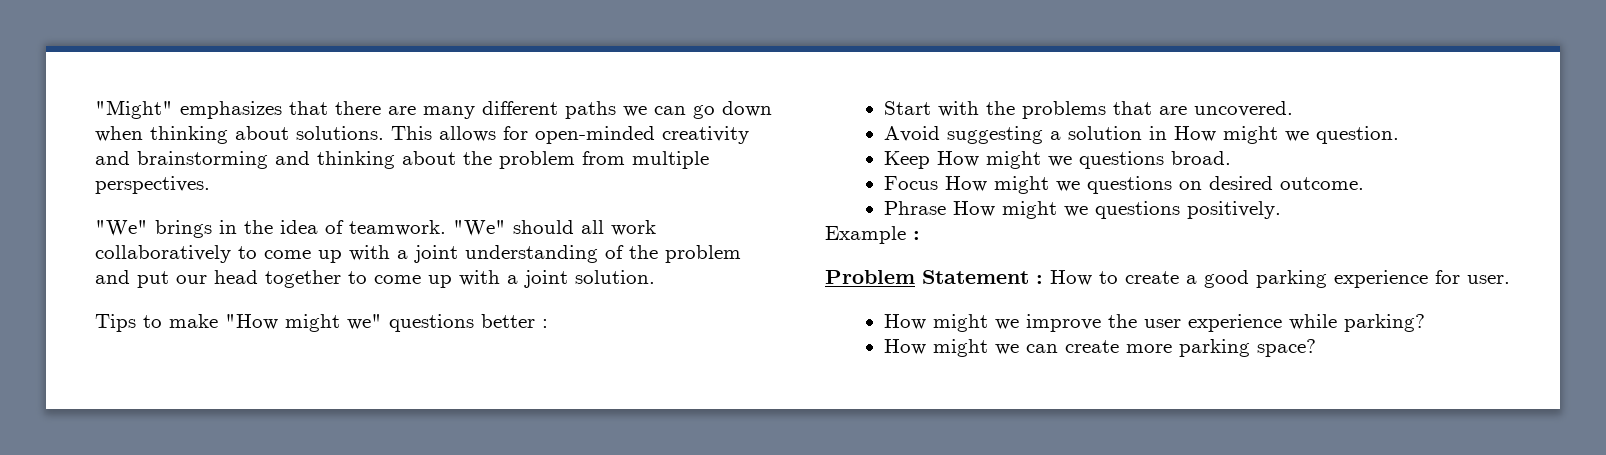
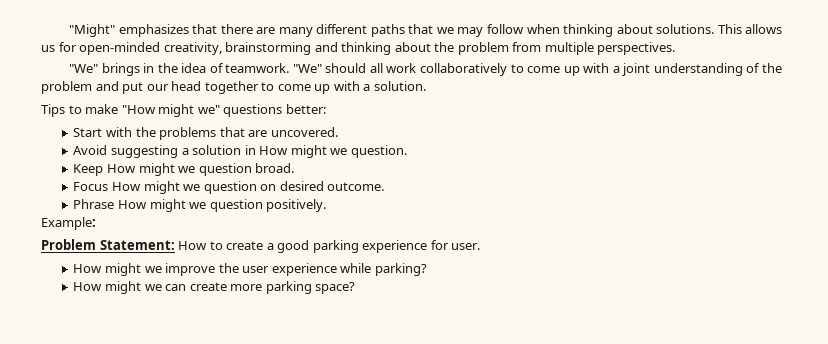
- "Might" emphasizes that there are many different paths we can go down when thinking about solutions.
+ "Might" emphasizes that there are many different paths that we may follow when thinking about solutions.
- This allows for open-minded creativity and brainstorming and thinking about the problem from multiple perspectives.
+ This allows us for open-minded creativity, brainstorming and thinking about the problem from multiple perspectives.
- "We" should all work collaboratively to come up with a joint understanding of the problem and put our head together to come up with a joint solution.
+ "We" should all work collaboratively to come up with a joint understanding of the problem and put our head together to come up with a solution.
- Tips to make "How might we" questions better :
+ Tips to make "How might we" questions better:
- Keep How might we questions broad.
+ Keep How might we question broad.
- Focus How might we questions on desired outcome.
+ Focus How might we question on desired outcome.
- Phrase How might we questions positively.
+ Phrase How might we question positively.
- Example :
+ Example:
- Problem Statement : How to create a good parking experience for user.
+ Problem Statement: How to create a good parking experience for user.

